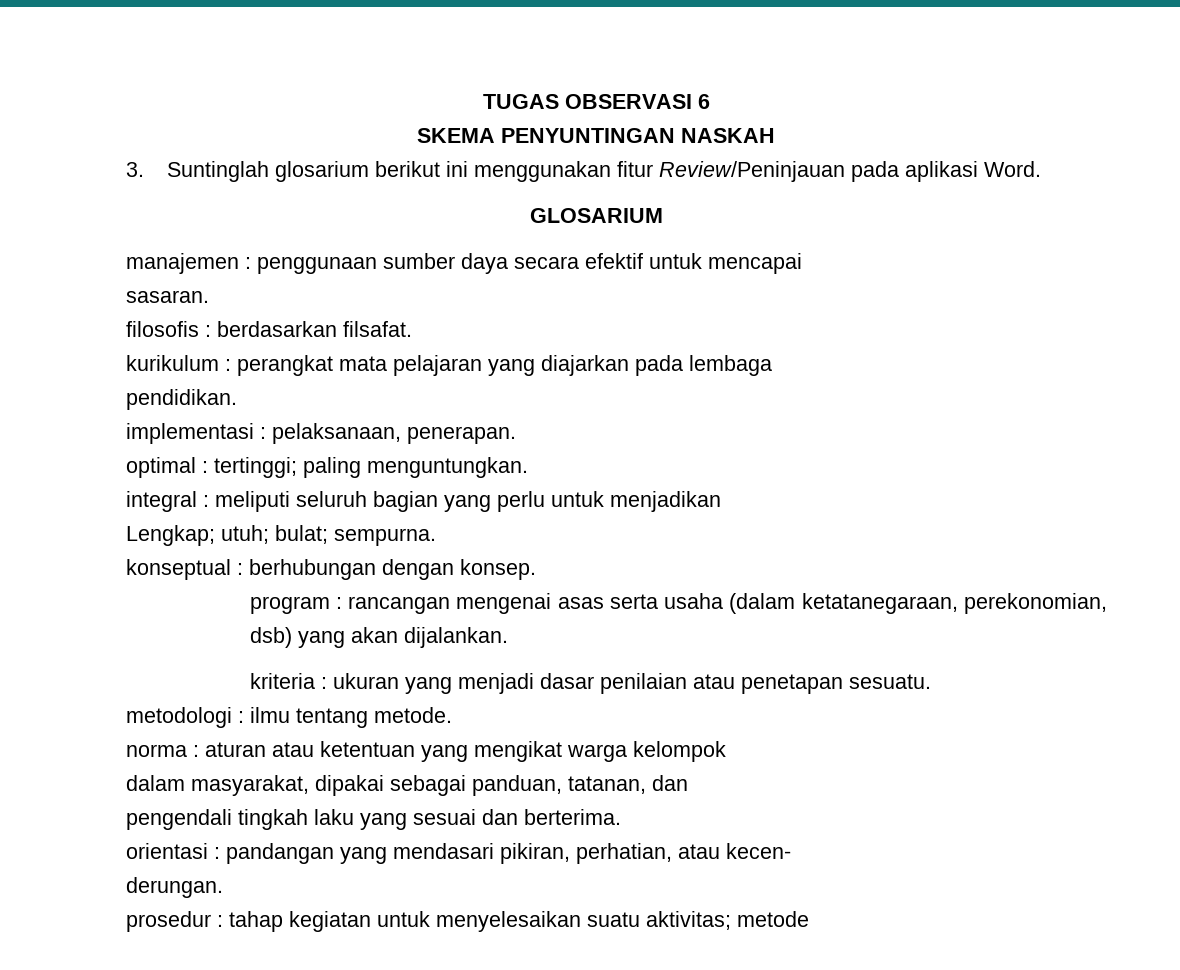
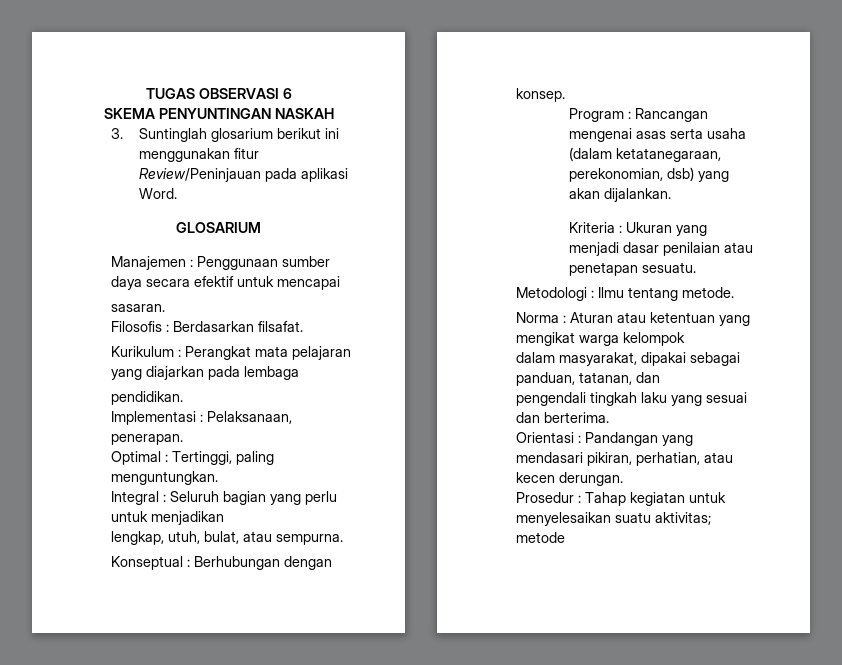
- manajemen : penggunaan sumber daya secara efektif untuk mencapai
+ Manajemen : Penggunaan sumber daya secara efektif untuk mencapai
- filosofis : berdasarkan filsafat.
- kurikulum : perangkat mata pelajaran yang diajarkan pada lembaga
+ Filosofis : Berdasarkan filsafat.
+ Kurikulum : Perangkat mata pelajaran yang diajarkan pada lembaga
- implementasi : pelaksanaan, penerapan.
- optimal : tertinggi; paling menguntungkan.
- integral : meliputi seluruh bagian yang perlu untuk menjadikan
+ Implementasi : Pelaksanaan, penerapan.
+ Optimal : Tertinggi, paling menguntungkan.
+ Integral : Seluruh bagian yang perlu untuk menjadikan
- Lengkap; utuh; bulat; sempurna.
- konseptual : berhubungan dengan konsep.
+ lengkap, utuh, bulat, atau sempurna.
+ Konseptual : Berhubungan dengan konsep.
- program : rancangan mengenai asas serta usaha (dalam ketatanegaraan, perekonomian, dsb) yang akan dijalankan.
+ Program : Rancangan mengenai asas serta usaha (dalam ketatanegaraan, perekonomian, dsb) yang akan dijalankan.
- kriteria : ukuran yang menjadi dasar penilaian atau penetapan sesuatu.
+ Kriteria : Ukuran yang menjadi dasar penilaian atau penetapan sesuatu.
- metodologi : ilmu tentang metode.
+ Metodologi : Ilmu tentang metode.
- norma : aturan atau ketentuan yang mengikat warga kelompok
+ Norma : Aturan atau ketentuan yang mengikat warga kelompok
- orientasi : pandangan yang mendasari pikiran, perhatian, atau kecen-
- derungan.
+ Orientasi : Pandangan yang mendasari pikiran, perhatian, atau kecen derungan.
- prosedur : tahap kegiatan untuk menyelesaikan suatu aktivitas; metode
+ Prosedur : Tahap kegiatan untuk menyelesaikan suatu aktivitas; metode

